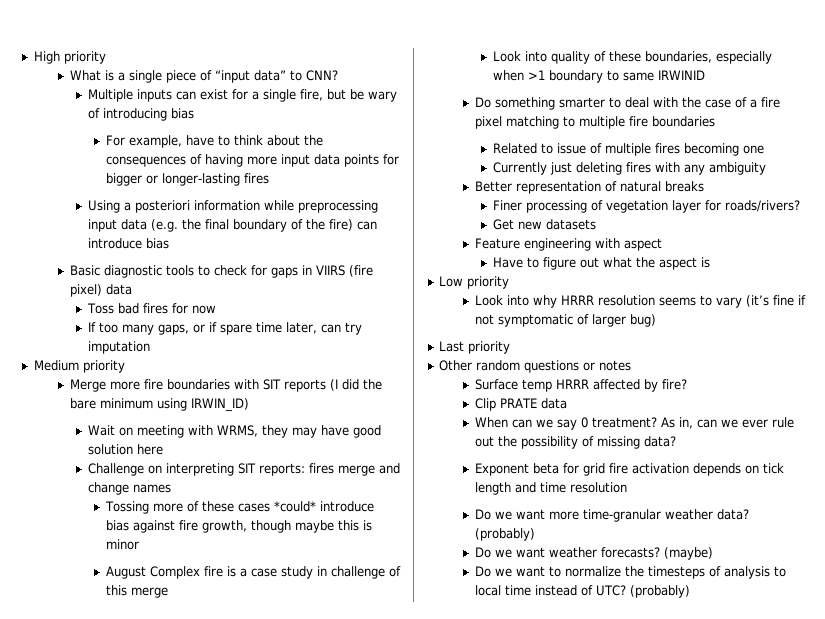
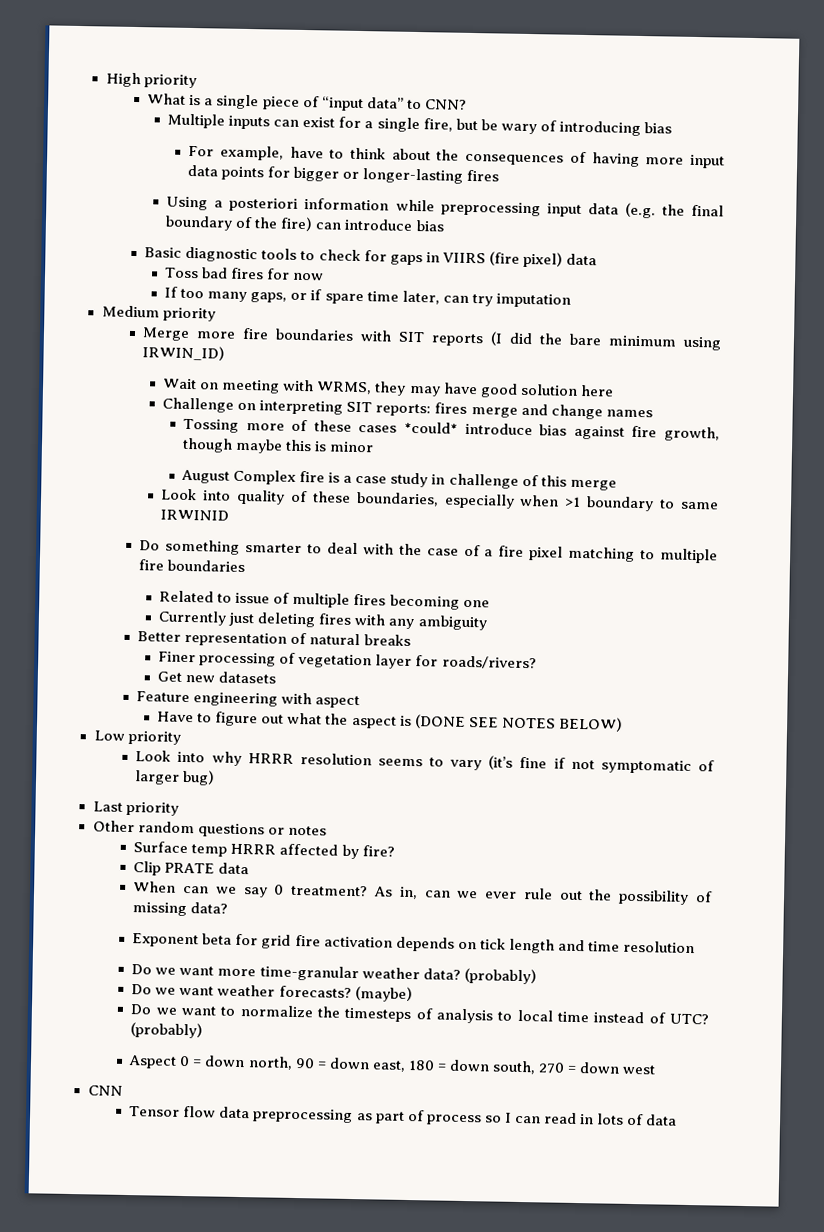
- Have to figure out what the aspect is
+ Have to figure out what the aspect is (DONE SEE NOTES BELOW)
+ Aspect 0 = down north, 90 = down east, 180 = down south, 270 = down west
+ CNN
+ Tensor flow data preprocessing as part of process so I can read in lots of data

